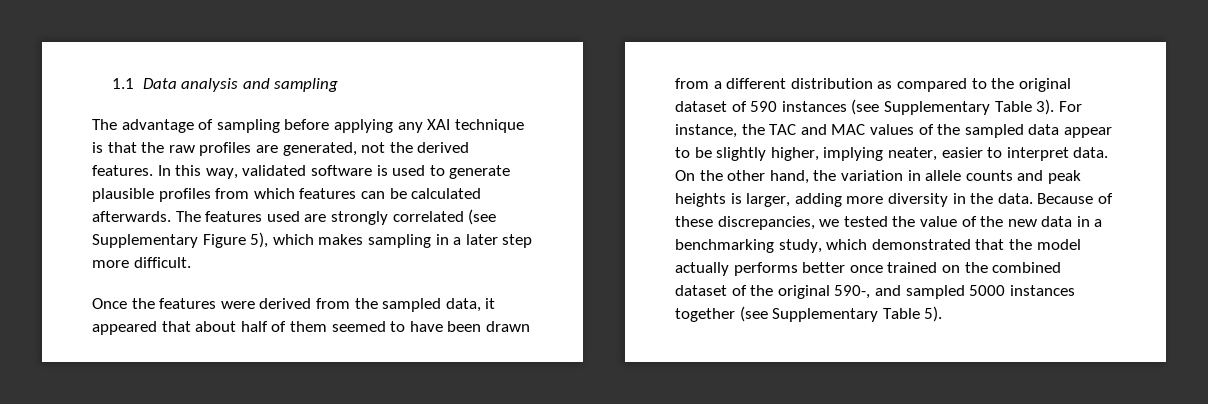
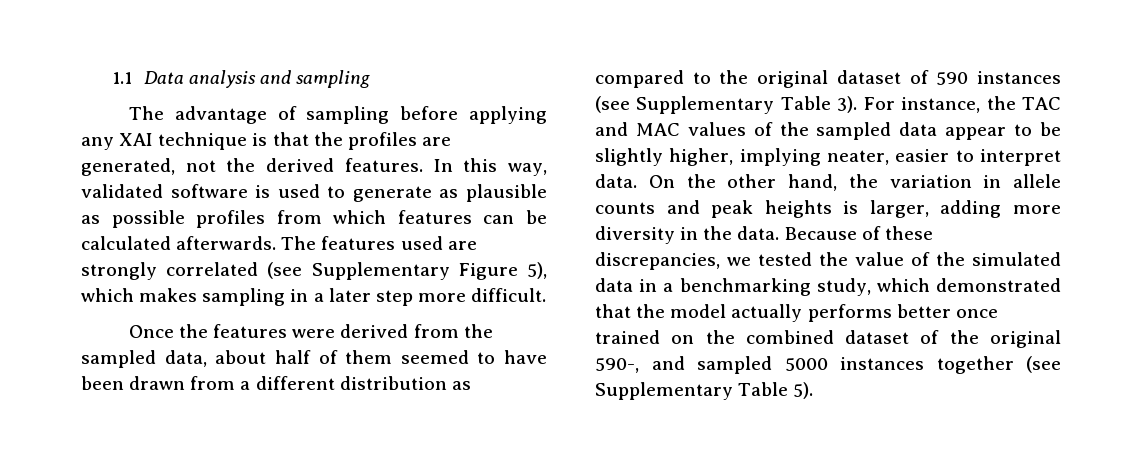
- The advantage of sampling before applying any XAI technique is that the raw profiles are generated, not the derived features.
+ The advantage of sampling before applying any XAI technique is that the profiles are generated, not the derived features.
- In this way, validated software is used to generate plausible profiles from which features can be calculated afterwards.
+ In this way, validated software is used to generate as plausible as possible profiles from which features can be calculated afterwards.
- Once the features were derived from the sampled data, it appeared that about half of them seemed to have been drawn from a different distribution as compared to the original dataset of 590 instances (see Supplementary Table 3).
+ Once the features were derived from the sampled data, about half of them seemed to have been drawn from a different distribution as compared to the original dataset of 590 instances (see Supplementary Table 3).
- Because of these discrepancies, we tested the value of the new data in a benchmarking study, which demonstrated that the model actually performs better once trained on the combined dataset of the original 590-, and sampled 5000 instances together (see Supplementary Table 5).
+ Because of these discrepancies, we tested the value of the simulated data in a benchmarking study, which demonstrated that the model actually performs better once trained on the combined dataset of the original 590-, and sampled 5000 instances together (see Supplementary Table 5).

